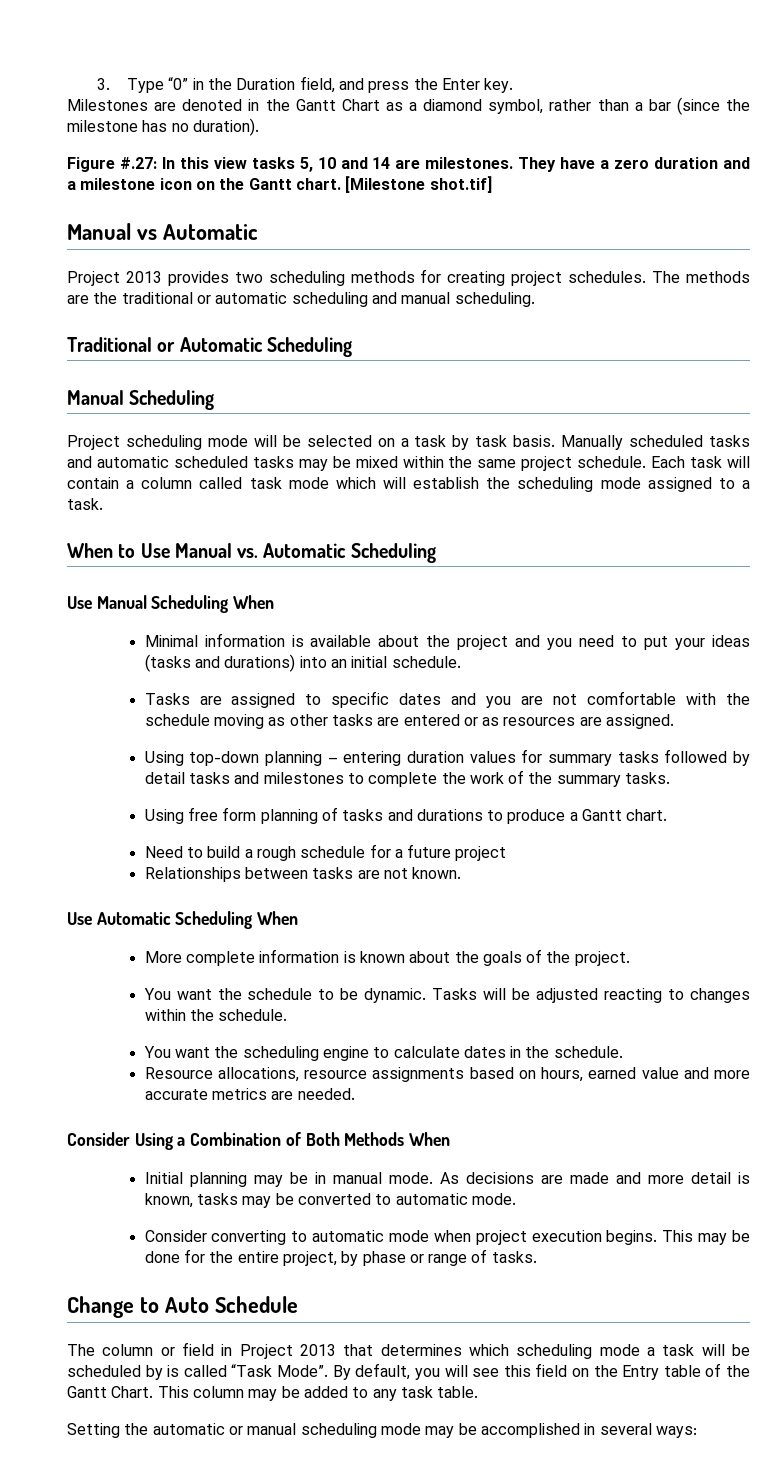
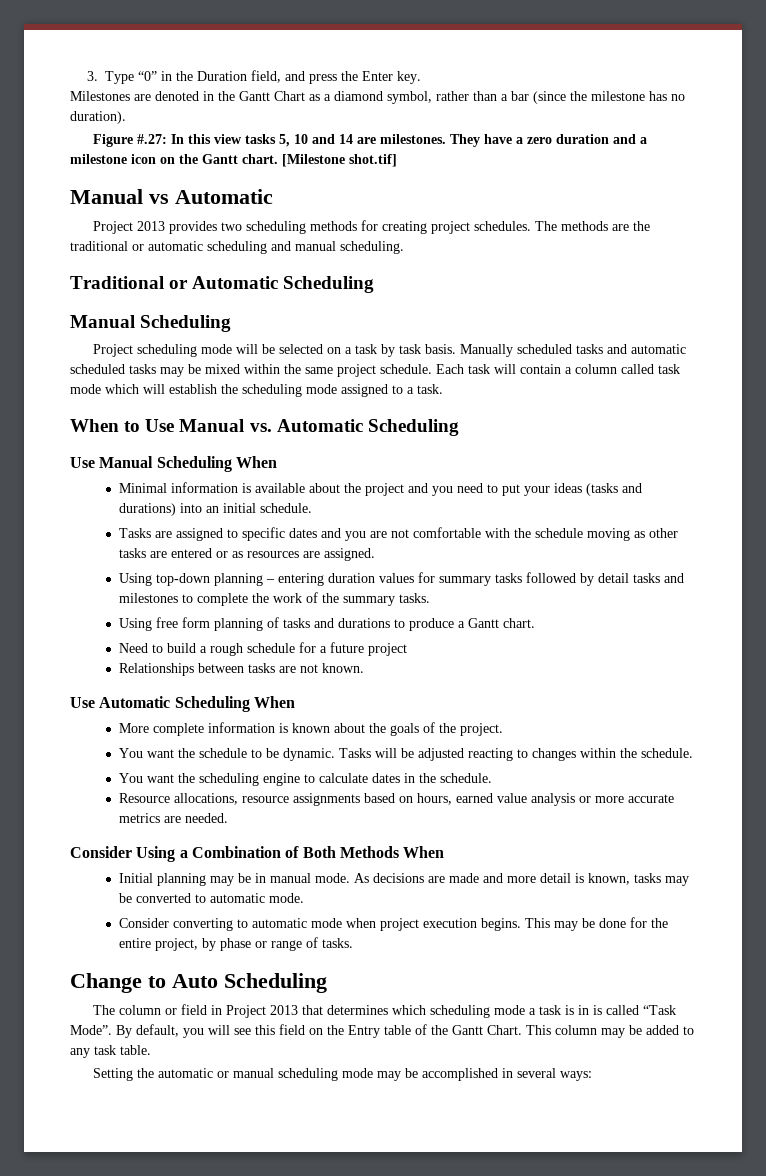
- Resource allocations, resource assignments based on hours, earned value and more accurate metrics are needed.
+ Resource allocations, resource assignments based on hours, earned value analysis or more accurate metrics are needed.
- Change to Auto Schedule
+ Change to Auto Scheduling
- The column or field in Project 2013 that determines which scheduling mode a task will be scheduled by is called “Task Mode”.
+ The column or field in Project 2013 that determines which scheduling mode a task is in is called “Task Mode”.

